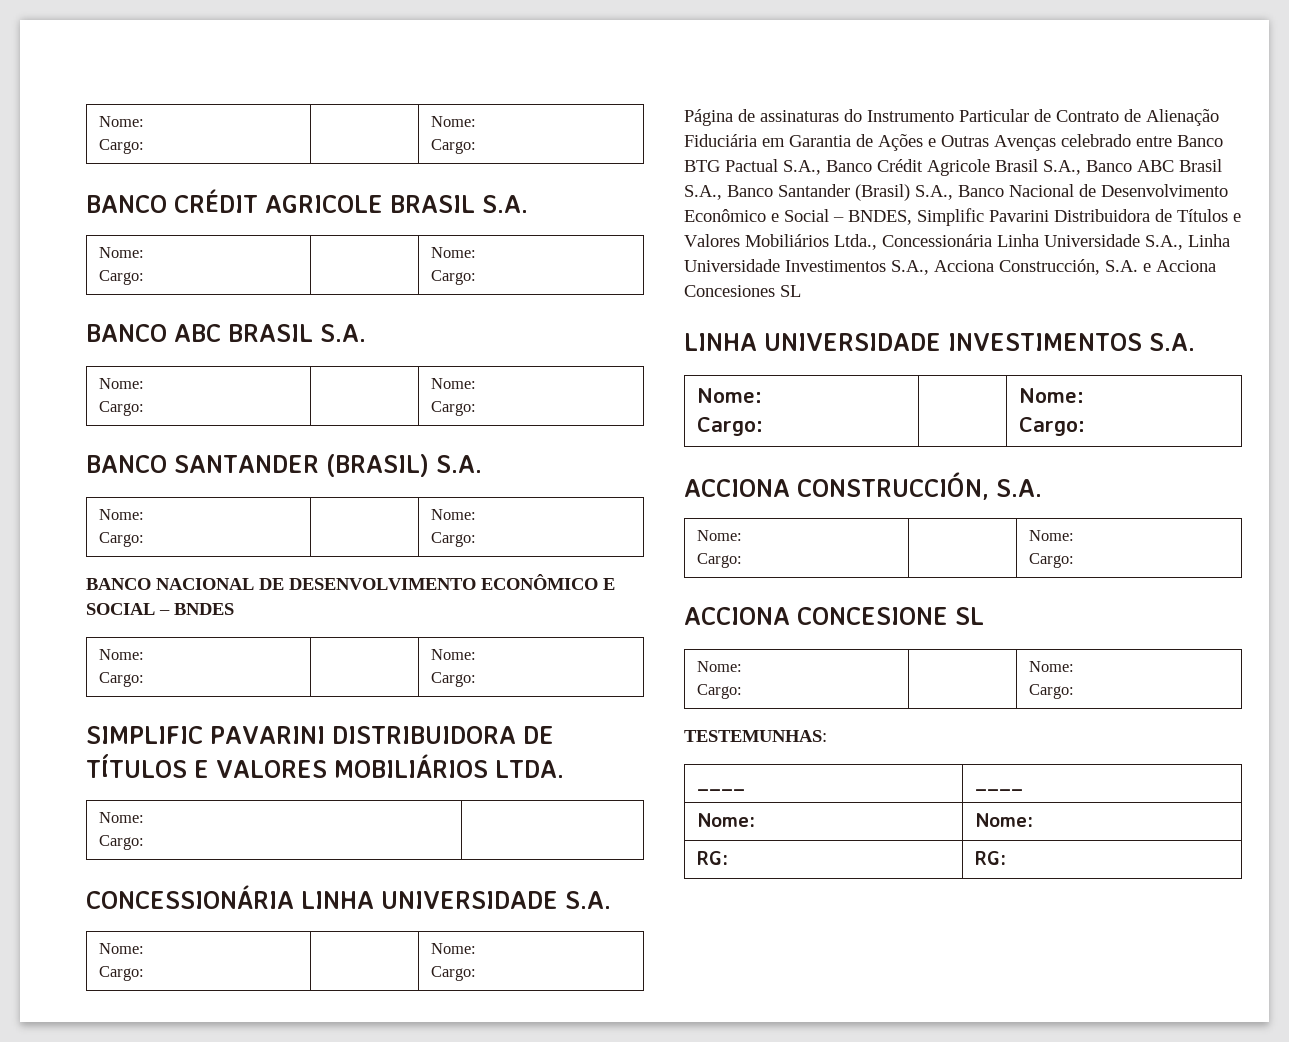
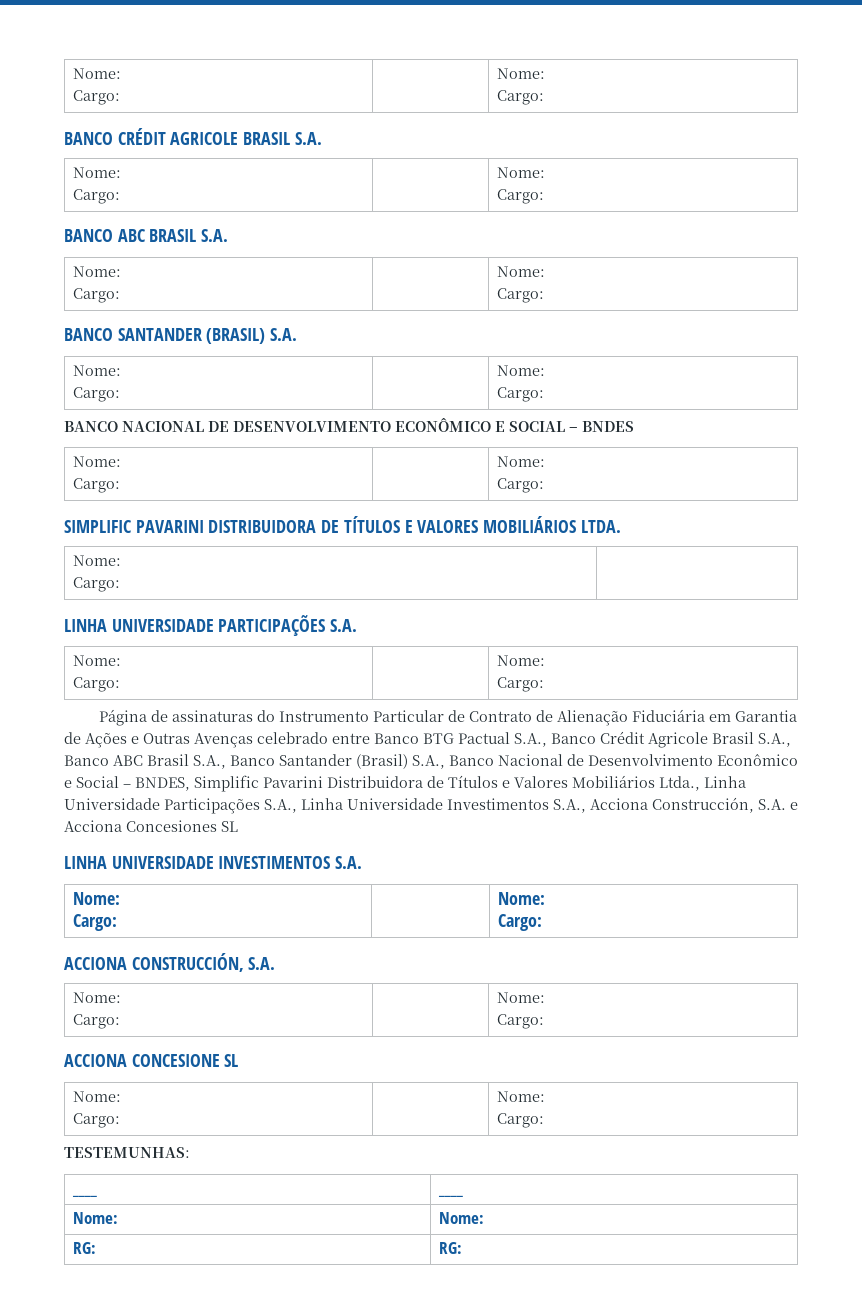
- CONCESSIONÁRIA LINHA UNIVERSIDADE S.A.
+ LINHA UNIVERSIDADE PARTICIPAÇÕES S.A.
- Página de assinaturas do Instrumento Particular de Contrato de Alienação Fiduciária em Garantia de Ações e Outras Avenças celebrado entre Banco BTG Pactual S.A., Banco Crédit Agricole Brasil S.A., Banco ABC Brasil S.A., Banco Santander (Brasil) S.A., Banco Nacional de Desenvolvimento Econômico e Social – BNDES, Simplific Pavarini Distribuidora de Títulos e Valores Mobiliários Ltda., Concessionária Linha Universidade S.A., Linha Universidade Investimentos S.A., Acciona Construcción, S.A. e Acciona Concesiones SL
+ Página de assinaturas do Instrumento Particular de Contrato de Alienação Fiduciária em Garantia de Ações e Outras Avenças celebrado entre Banco BTG Pactual S.A., Banco Crédit Agricole Brasil S.A., Banco ABC Brasil S.A., Banco Santander (Brasil) S.A., Banco Nacional de Desenvolvimento Econômico e Social – BNDES, Simplific Pavarini Distribuidora de Títulos e Valores Mobiliários Ltda., Linha Universidade Participações S.A., Linha Universidade Investimentos S.A., Acciona Construcción, S.A. e Acciona Concesiones SL

